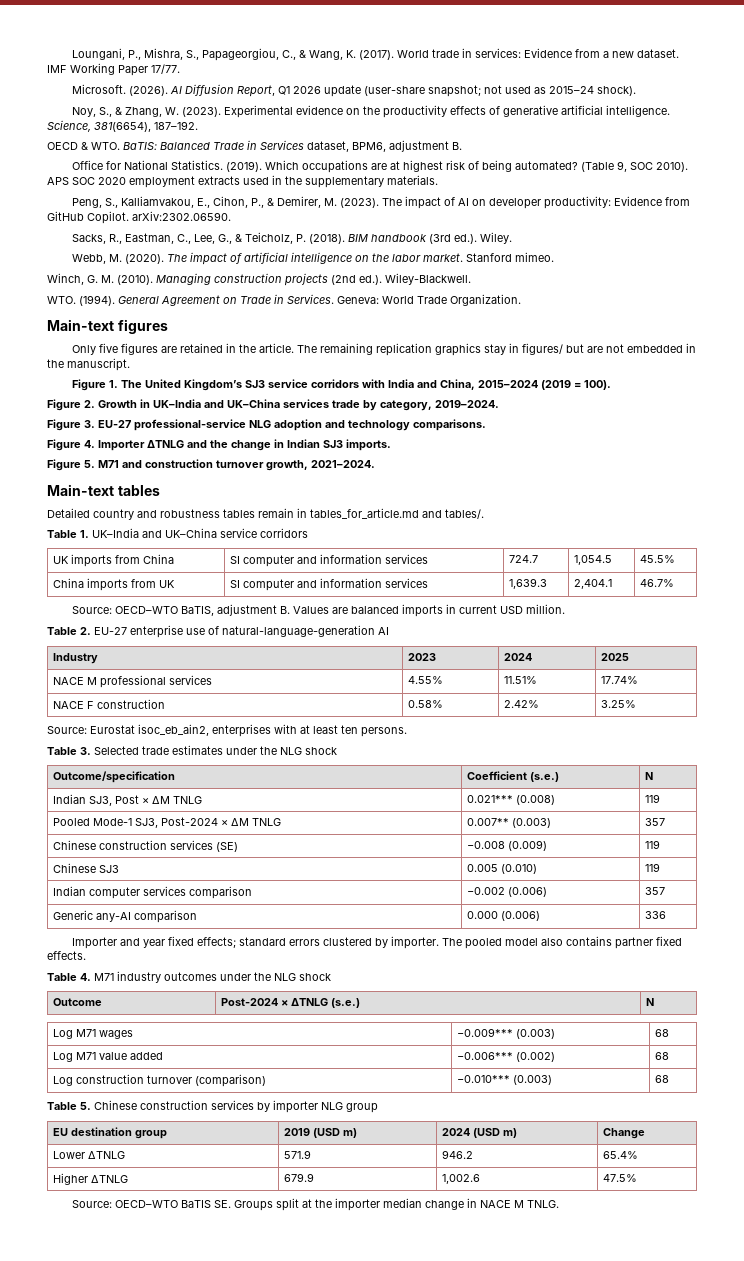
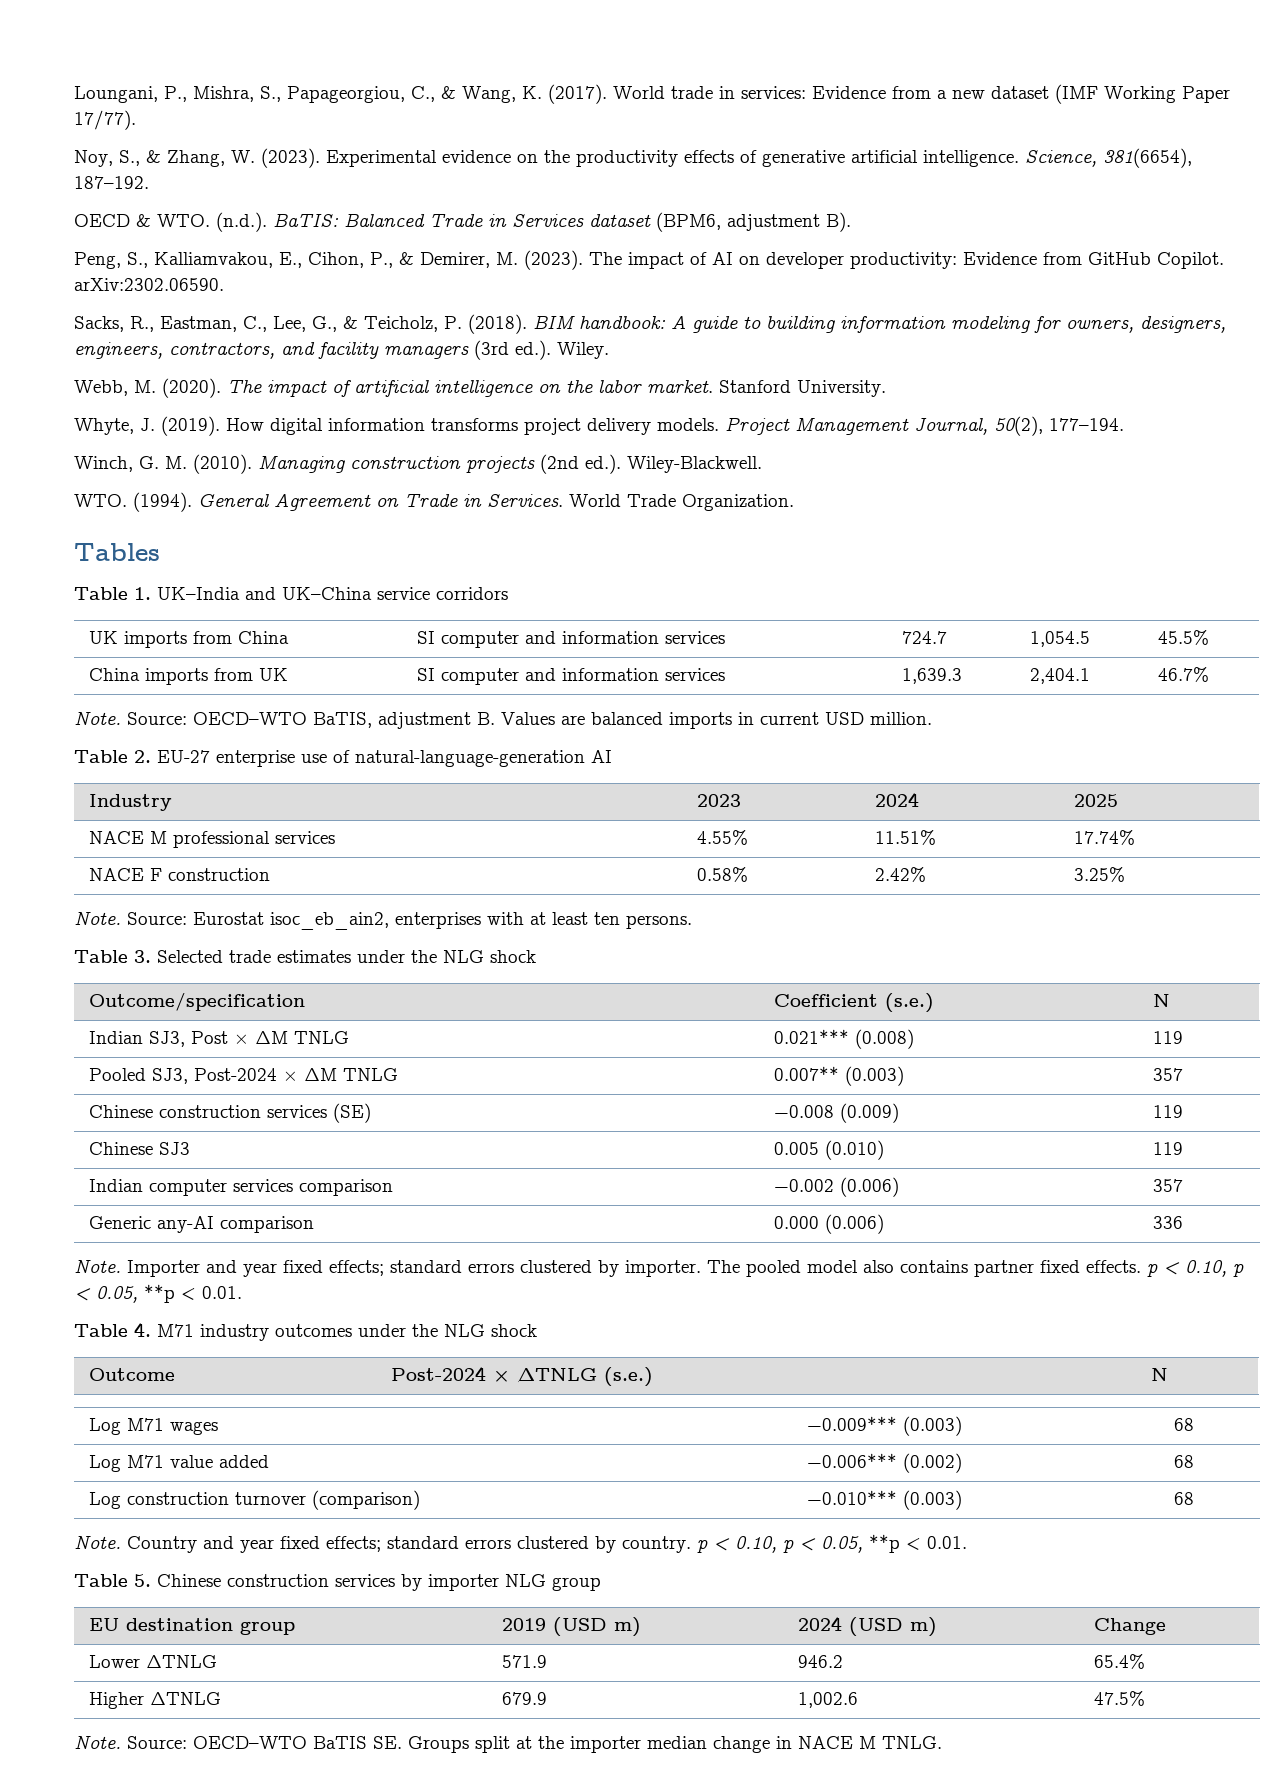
- World trade in services: Evidence from a new dataset. IMF Working Paper 17/77.
- Microsoft. (2026). AI Diffusion Report, Q1 2026 update (user-share snapshot; not used as 2015–24 shock).
+ World trade in services: Evidence from a new dataset (IMF Working Paper 17/77).
- OECD & WTO. BaTIS: Balanced Trade in Services dataset, BPM6, adjustment B.
- Office for National Statistics. (2019). Which occupations are at highest risk of being automated? (Table 9, SOC 2010). APS SOC 2020 employment extracts used in the supplementary materials.
+ OECD & WTO. (n.d.). BaTIS: Balanced Trade in Services dataset (BPM6, adjustment B).
- BIM handbook (3rd ed.). Wiley.
+ BIM handbook: A guide to building information modeling for owners, designers, engineers, contractors, and facility managers (3rd ed.). Wiley.
- Stanford mimeo.
+ Stanford University.
+ Whyte, J. (2019). How digital information transforms project delivery models. Project Management Journal, 50(2), 177–194.
- Geneva: World Trade Organization.
+ World Trade Organization.
- Main-text figures
- Only five figures are retained in the article. The remaining replication graphics stay in figures/ but are not embedded in the manuscript.
- Figure 1. The United Kingdom’s SJ3 service corridors with India and China, 2015–2024 (2019 = 100).
- Figure 2. Growth in UK–India and UK–China services trade by category, 2019–2024.
- Figure 3. EU-27 professional-service NLG adoption and technology comparisons.
- Figure 4. Importer ΔTNLG and the change in Indian SJ3 imports.
- Figure 5. M71 and construction turnover growth, 2021–2024.
- Main-text tables
- Detailed country and robustness tables remain in tables_for_article.md and tables/.
+ Tables
  China imports from UK | SI computer and information services | 1,639.3 | 2,404.1 | 46.7%
- Source: OECD–WTO BaTIS, adjustment B. Values are balanced imports in current USD million.
+ Note. Source: OECD–WTO BaTIS, adjustment B. Values are balanced imports in current USD million.
  NACE F construction | 0.58% | 2.42% | 3.25%
- Source: Eurostat isoc_eb_ain2, enterprises with at least ten persons.
+ Note. Source: Eurostat isoc_eb_ain2, enterprises with at least ten persons.
- Pooled Mode-1 SJ3, Post-2024 × ΔM TNLG | 0.007** (0.003) | 357
+ Pooled SJ3, Post-2024 × ΔM TNLG | 0.007** (0.003) | 357
  Generic any-AI comparison | 0.000 (0.006) | 336
- Importer and year fixed effects; standard errors clustered by importer.
+ Note. Importer and year fixed effects; standard errors clustered by importer.
- The pooled model also contains partner fixed effects.
+ The pooled model also contains partner fixed effects. p < 0.10, p < 0.05, **p < 0.01.
+ Note. Country and year fixed effects; standard errors clustered by country. p < 0.10, p < 0.05, **p < 0.01.
  Higher ΔTNLG | 679.9 | 1,002.6 | 47.5%
- Source: OECD–WTO BaTIS SE. Groups split at the importer median change in NACE M TNLG.
+ Note. Source: OECD–WTO BaTIS SE. Groups split at the importer median change in NACE M TNLG.

